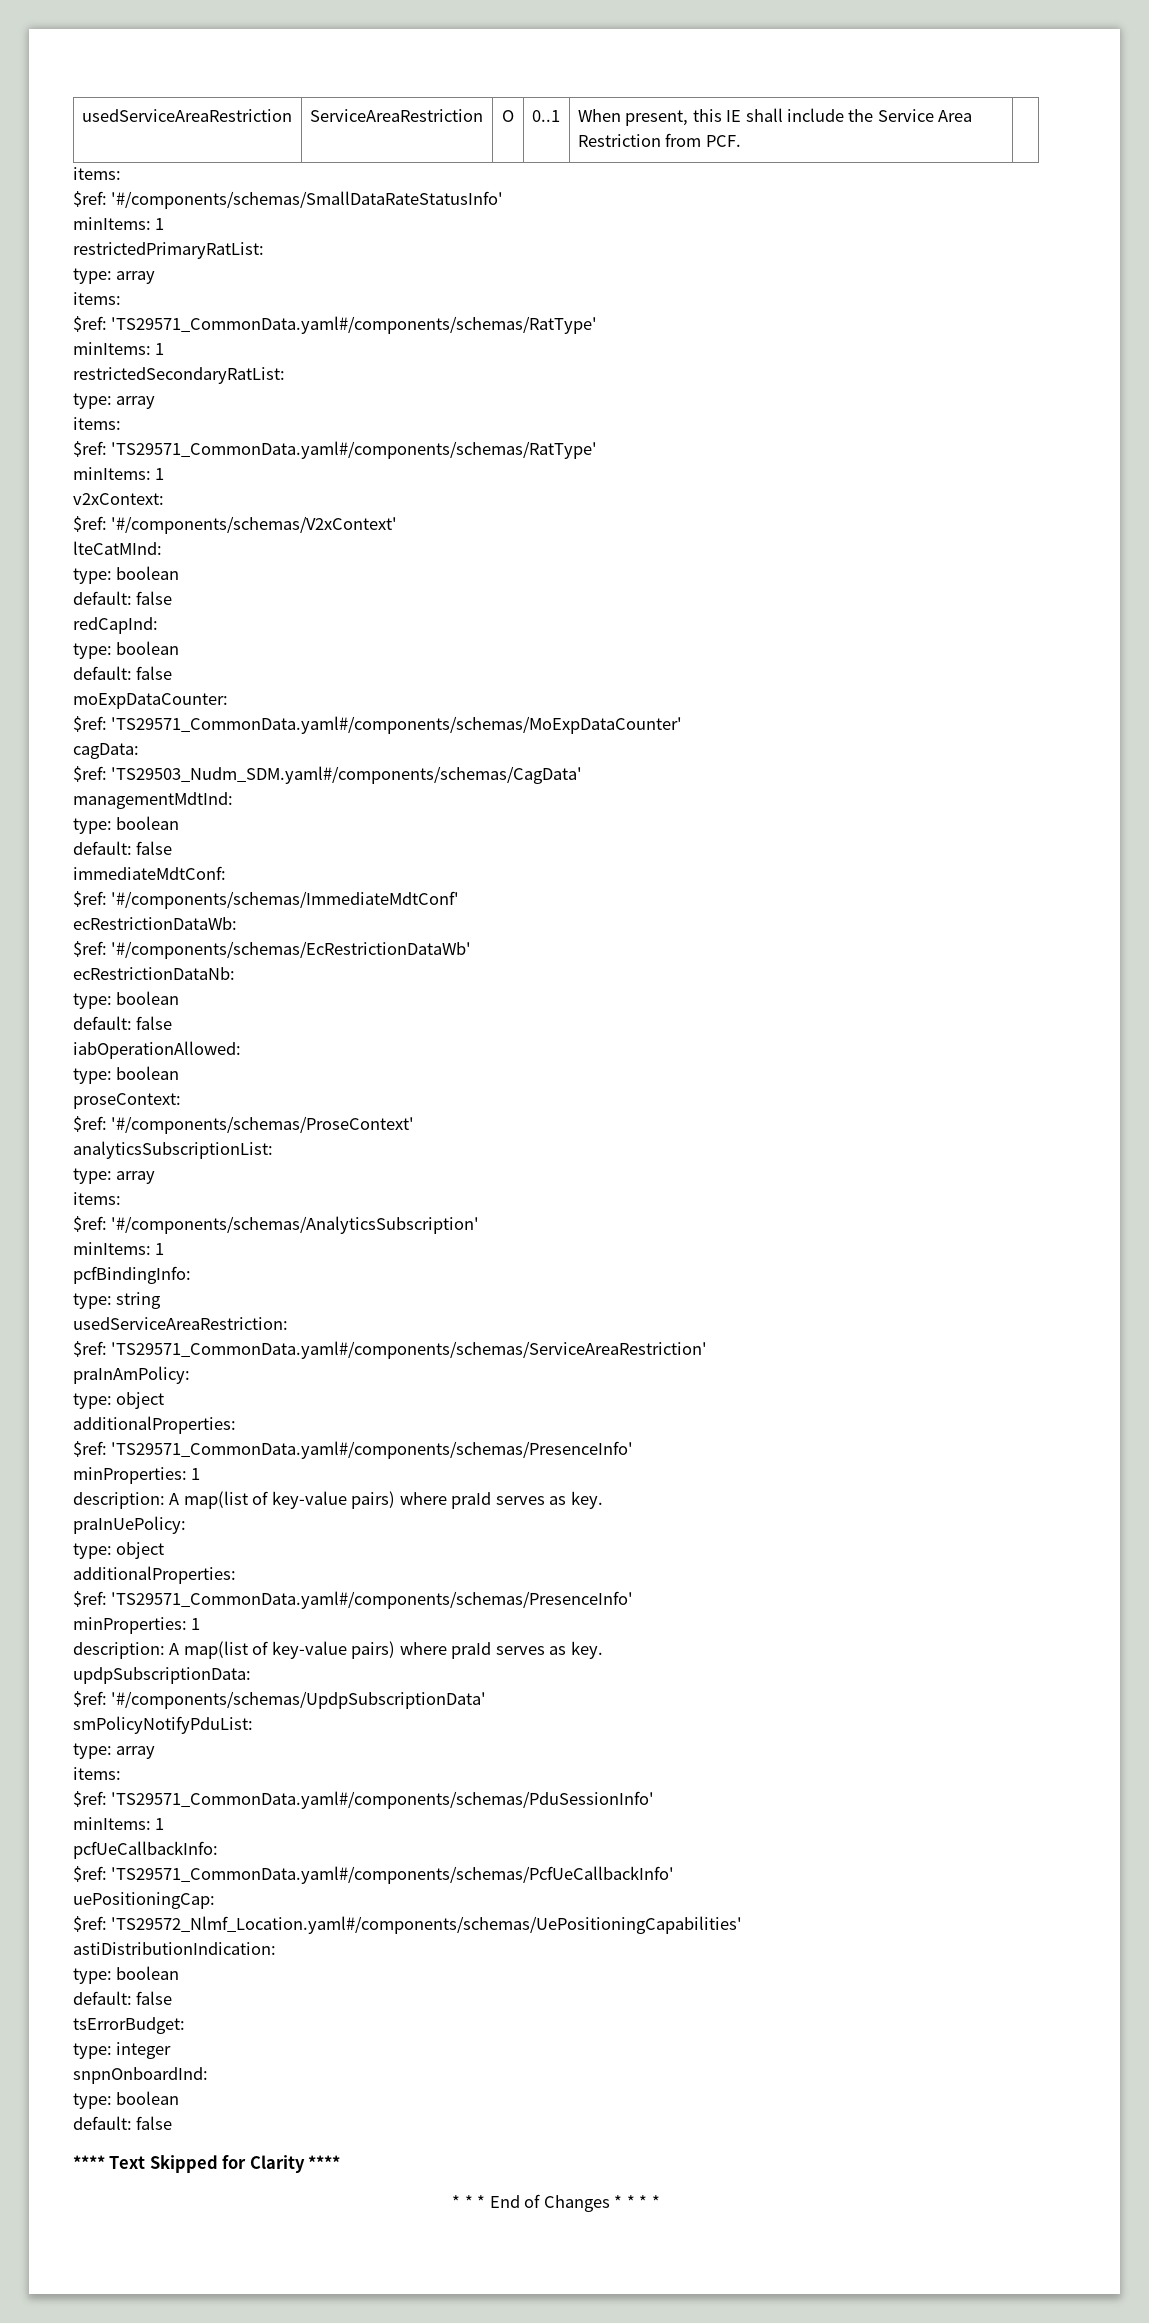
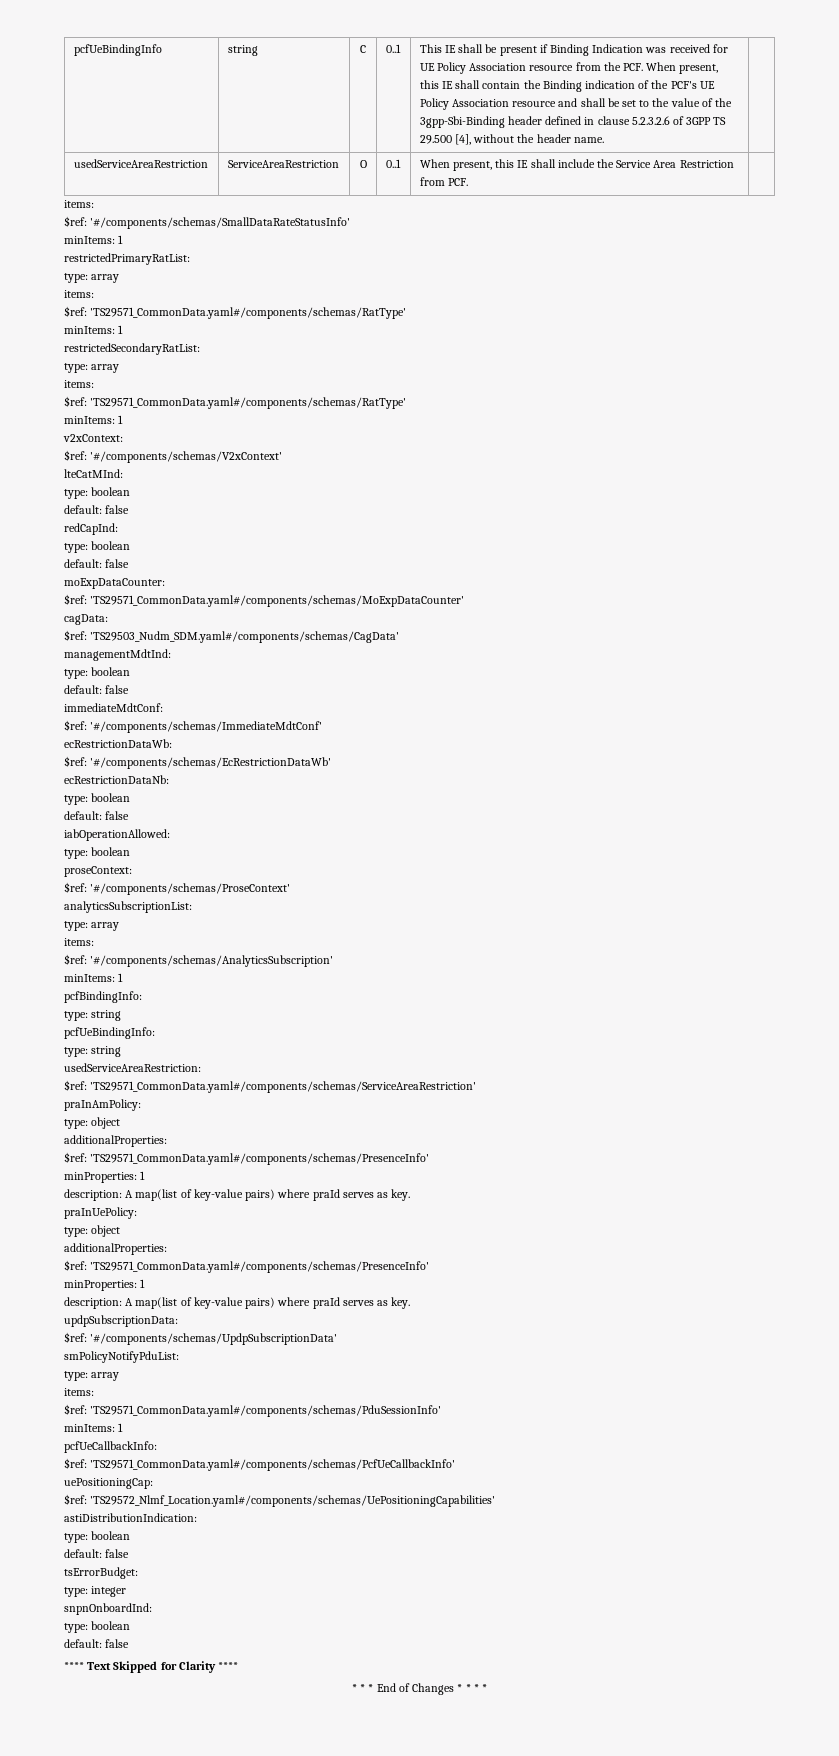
+ pcfUeBindingInfo | string | C | 0..1 | This IE shall be present if Binding Indication was received for UE Policy Association resource from the PCF. When present, this IE shall contain the Binding indication of the PCF's UE Policy Association resource and shall be set to the value of the 3gpp-Sbi-Binding header defined in clause 5.2.3.2.6 of 3GPP TS 29.500 [4], without the header name.
+ pcfUeBindingInfo:
+ type: string

